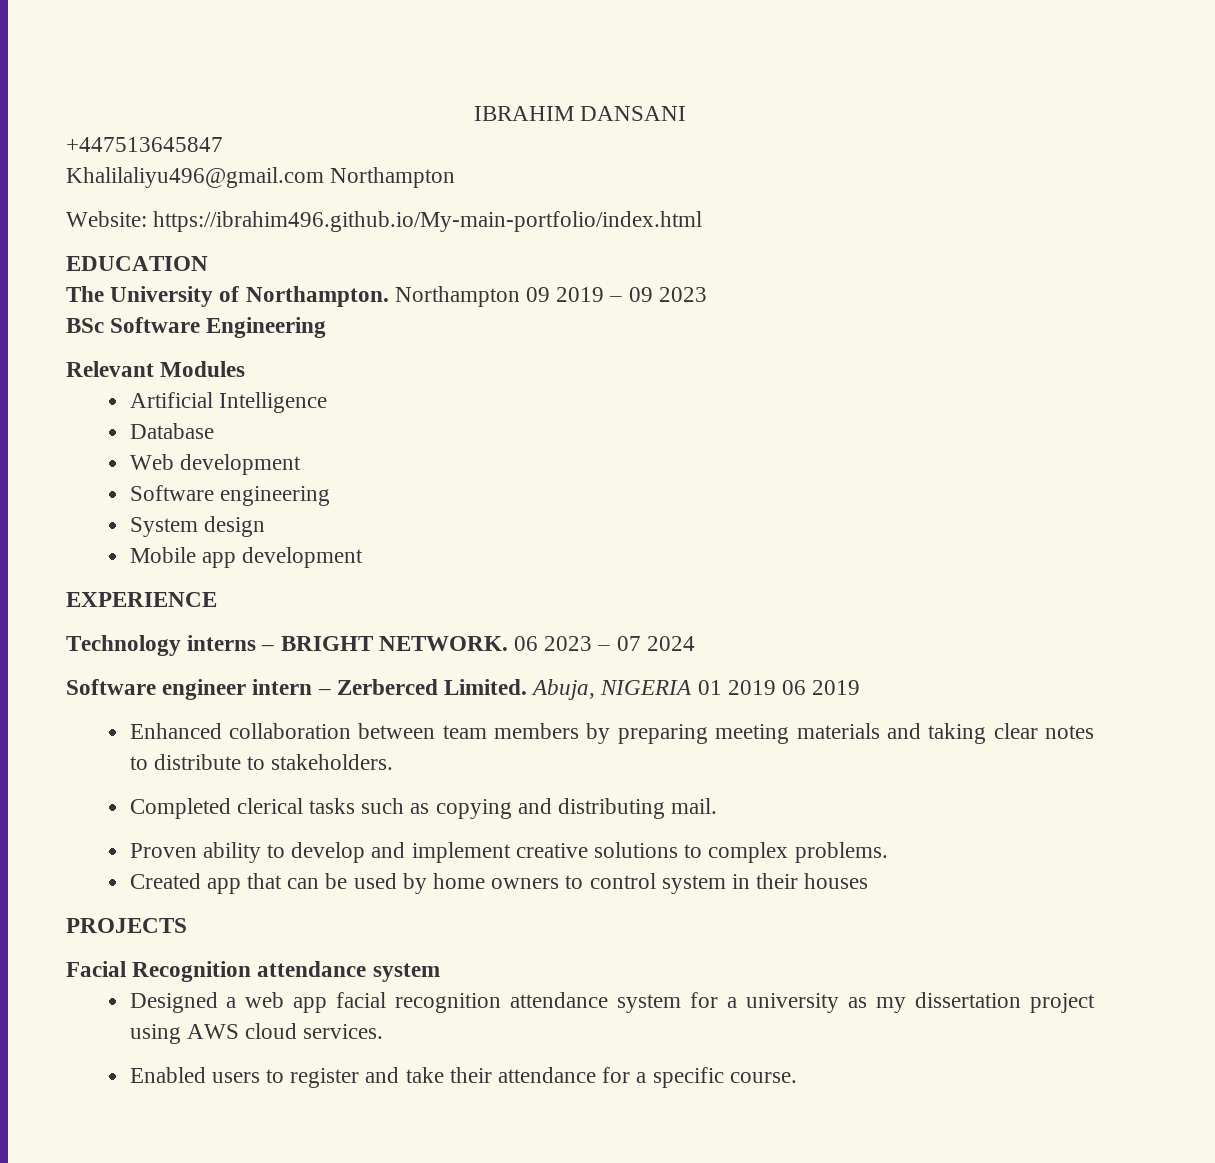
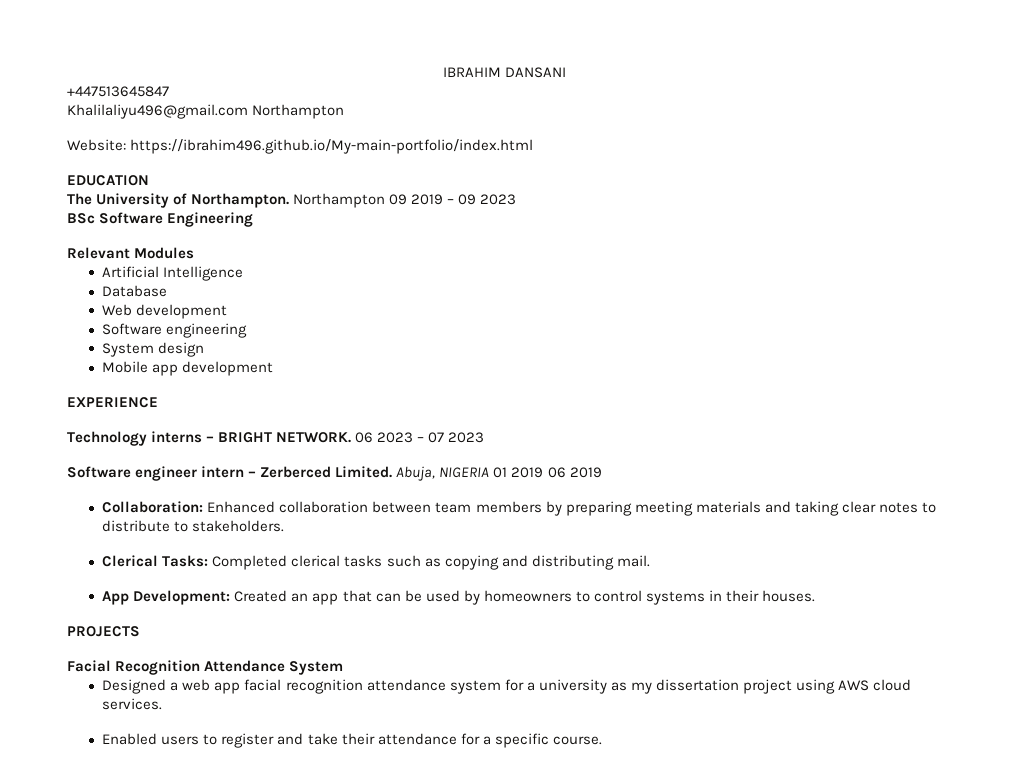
- 06 2023 – 07 2024
+ 06 2023 – 07 2023
- Enhanced collaboration between team members by preparing meeting materials and taking clear notes to distribute to stakeholders.
+ Collaboration: Enhanced collaboration between team members by preparing meeting materials and taking clear notes to distribute to stakeholders.
- Completed clerical tasks such as copying and distributing mail.
+ Clerical Tasks: Completed clerical tasks such as copying and distributing mail.
- Proven ability to develop and implement creative solutions to complex problems.
- Created app that can be used by home owners to control system in their houses
+ App Development: Created an app that can be used by homeowners to control systems in their houses.
- Facial Recognition attendance system
+ Facial Recognition Attendance System

